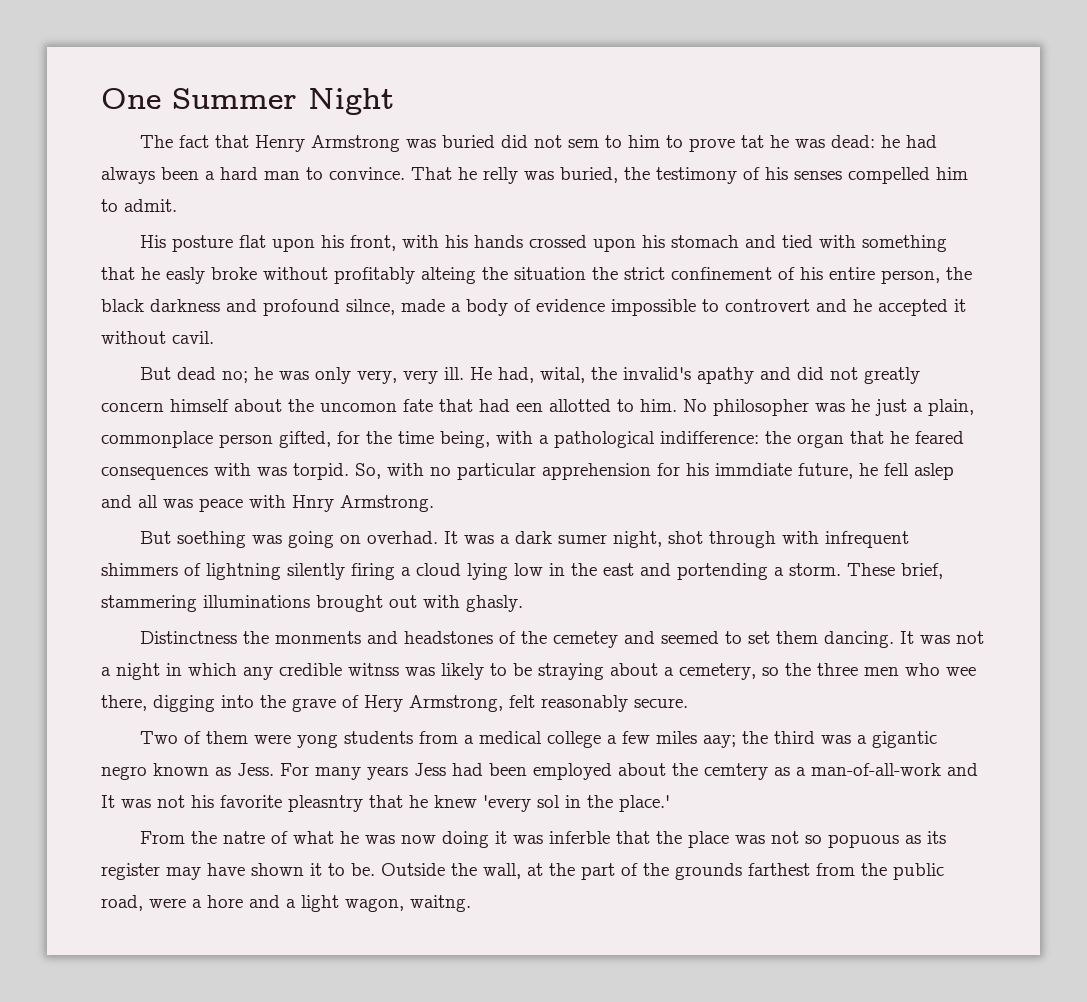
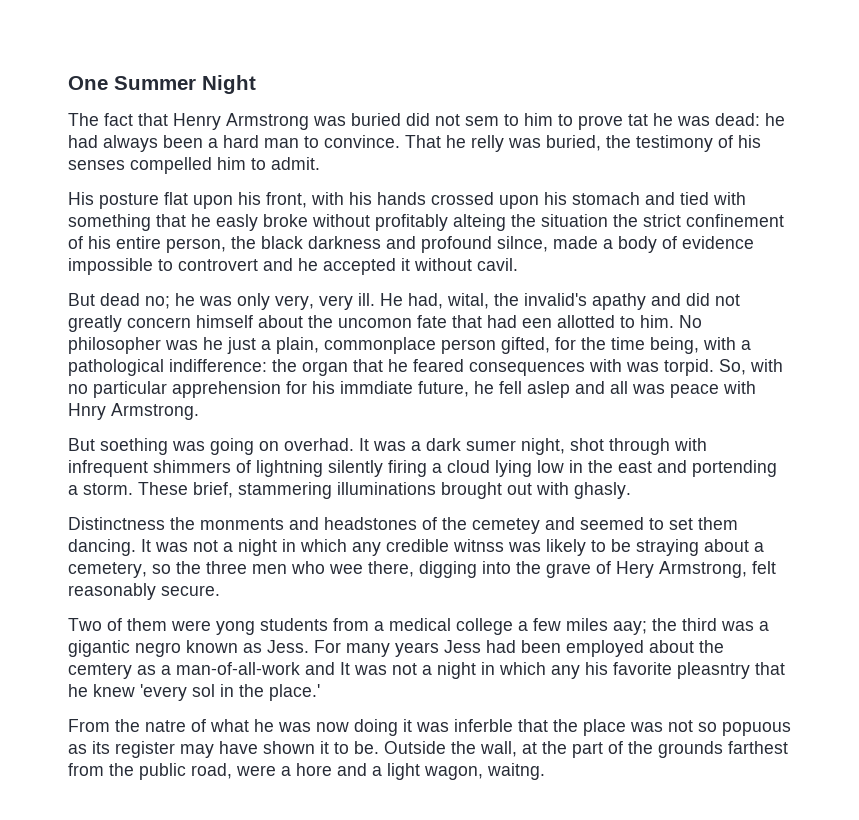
- For many years Jess had been employed about the cemtery as a man-of-all-work and It was not his favorite pleasntry that he knew 'every sol in the place.'
+ For many years Jess had been employed about the cemtery as a man-of-all-work and It was not a night in which any his favorite pleasntry that he knew 'every sol in the place.'

